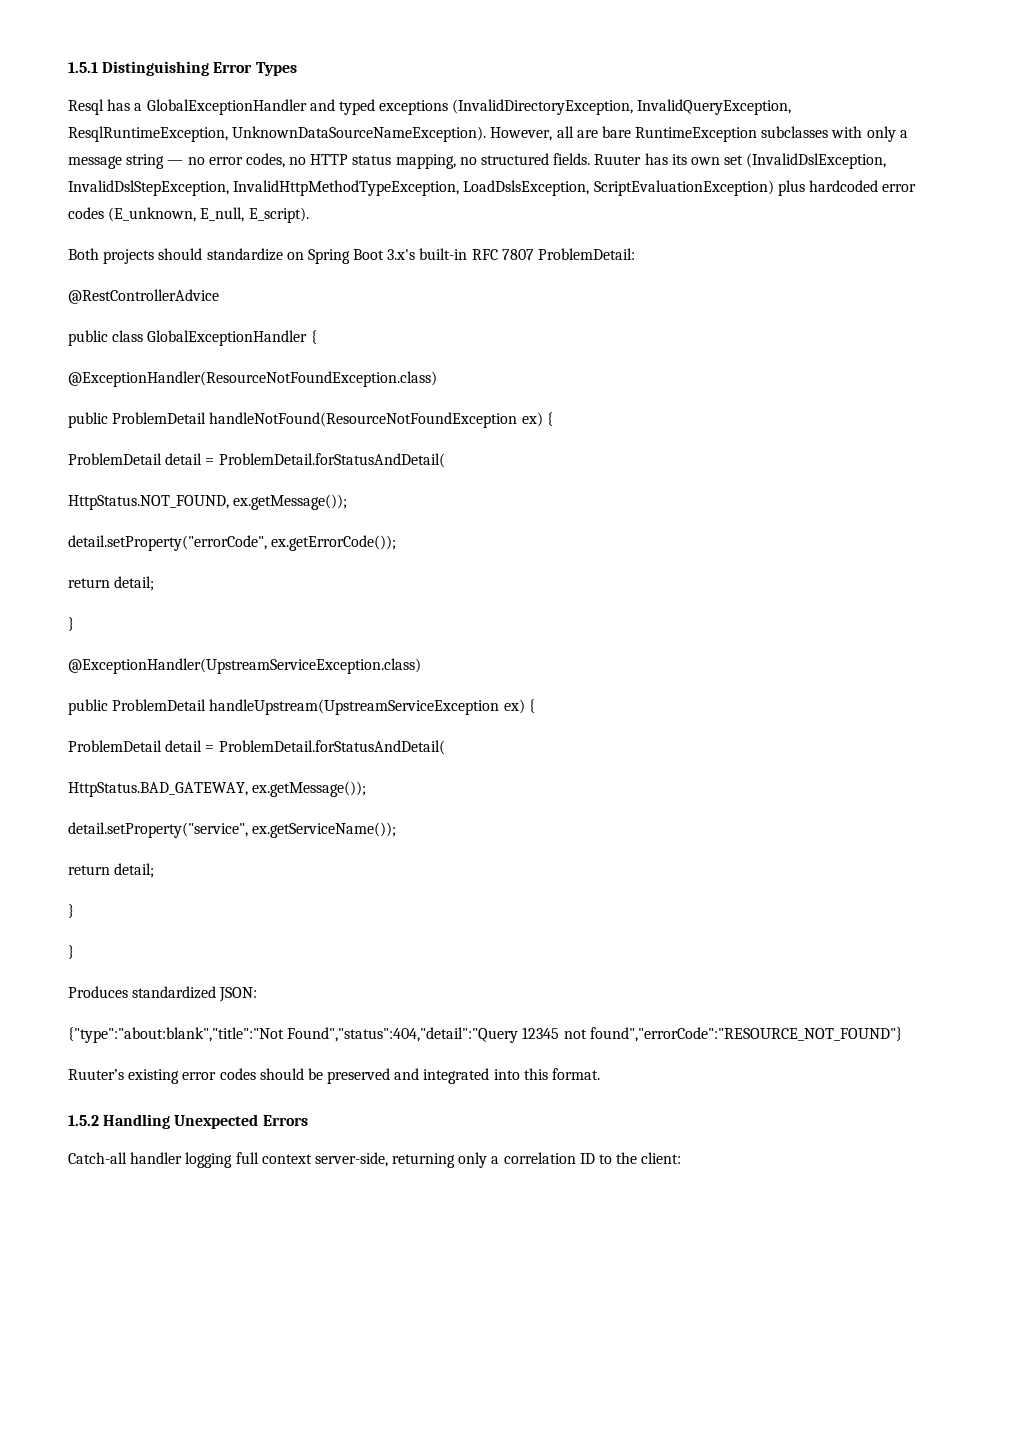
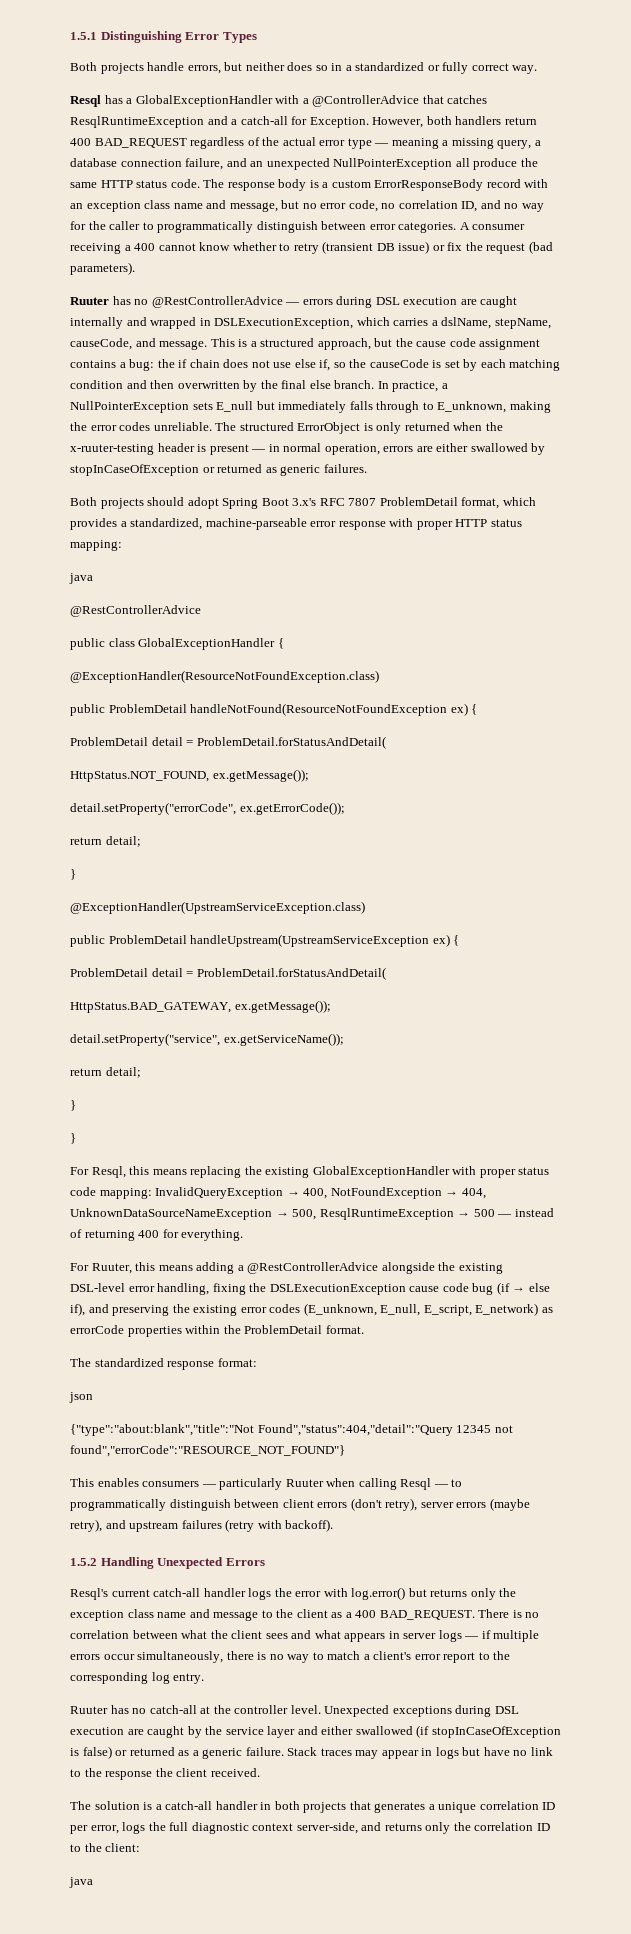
- Resql has a GlobalExceptionHandler and typed exceptions (InvalidDirectoryException, InvalidQueryException, ResqlRuntimeException, UnknownDataSourceNameException). However, all are bare RuntimeException subclasses with only a message string — no error codes, no HTTP status mapping, no structured fields. Ruuter has its own set (InvalidDslException, InvalidDslStepException, InvalidHttpMethodTypeException, LoadDslsException, ScriptEvaluationException) plus hardcoded error codes (E_unknown, E_null, E_script).
+ Both projects handle errors, but neither does so in a standardized or fully correct way.
+ Resql has a GlobalExceptionHandler with a @ControllerAdvice that catches ResqlRuntimeException and a catch-all for Exception. However, both handlers return 400 BAD_REQUEST regardless of the actual error type — meaning a missing query, a database connection failure, and an unexpected NullPointerException all produce the same HTTP status code. The response body is a custom ErrorResponseBody record with an exception class name and message, but no error code, no correlation ID, and no way for the caller to programmatically distinguish between error categories. A consumer receiving a 400 cannot know whether to retry (transient DB issue) or fix the request (bad parameters).
+ Ruuter has no @RestControllerAdvice — errors during DSL execution are caught internally and wrapped in DSLExecutionException, which carries a dslName, stepName, causeCode, and message. This is a structured approach, but the cause code assignment contains a bug: the if chain does not use else if, so the causeCode is set by each matching condition and then overwritten by the final else branch. In practice, a NullPointerException sets E_null but immediately falls through to E_unknown, making the error codes unreliable. The structured ErrorObject is only returned when the x-ruuter-testing header is present — in normal operation, errors are either swallowed by stopInCaseOfException or returned as generic failures.
- Both projects should standardize on Spring Boot 3.x's built-in RFC 7807 ProblemDetail:
+ Both projects should adopt Spring Boot 3.x's RFC 7807 ProblemDetail format, which provides a standardized, machine-parseable error response with proper HTTP status mapping:
+ java
- Produces standardized JSON:
+ For Resql, this means replacing the existing GlobalExceptionHandler with proper status code mapping: InvalidQueryException → 400, NotFoundException → 404, UnknownDataSourceNameException → 500, ResqlRuntimeException → 500 — instead of returning 400 for everything.
+ For Ruuter, this means adding a @RestControllerAdvice alongside the existing DSL-level error handling, fixing the DSLExecutionException cause code bug (if → else if), and preserving the existing error codes (E_unknown, E_null, E_script, E_network) as errorCode properties within the ProblemDetail format.
+ The standardized response format:
+ json
- Ruuter’s existing error codes should be preserved and integrated into this format.
+ This enables consumers — particularly Ruuter when calling Resql — to programmatically distinguish between client errors (don't retry), server errors (maybe retry), and upstream failures (retry with backoff).
  1.5.2 Handling Unexpected Errors
- Catch-all handler logging full context server-side, returning only a correlation ID to the client:
+ Resql's current catch-all handler logs the error with log.error() but returns only the exception class name and message to the client as a 400 BAD_REQUEST. There is no correlation between what the client sees and what appears in server logs — if multiple errors occur simultaneously, there is no way to match a client's error report to the corresponding log entry.
+ Ruuter has no catch-all at the controller level. Unexpected exceptions during DSL execution are caught by the service layer and either swallowed (if stopInCaseOfException is false) or returned as a generic failure. Stack traces may appear in logs but have no link to the response the client received.
+ The solution is a catch-all handler in both projects that generates a unique correlation ID per error, logs the full diagnostic context server-side, and returns only the correlation ID to the client:
+ java

